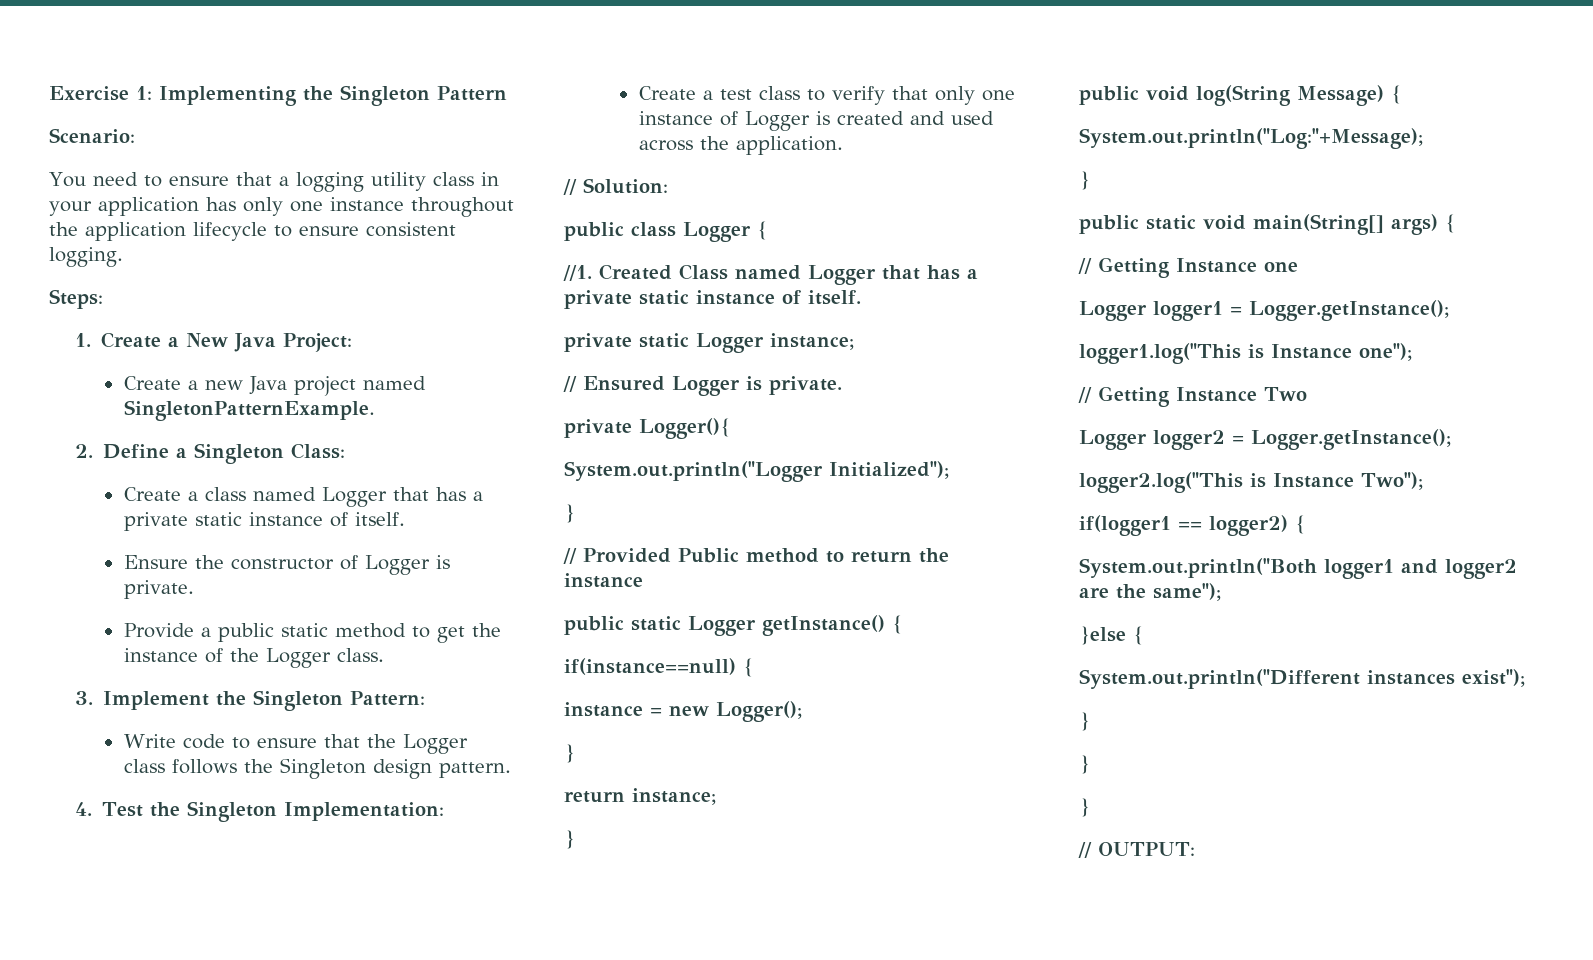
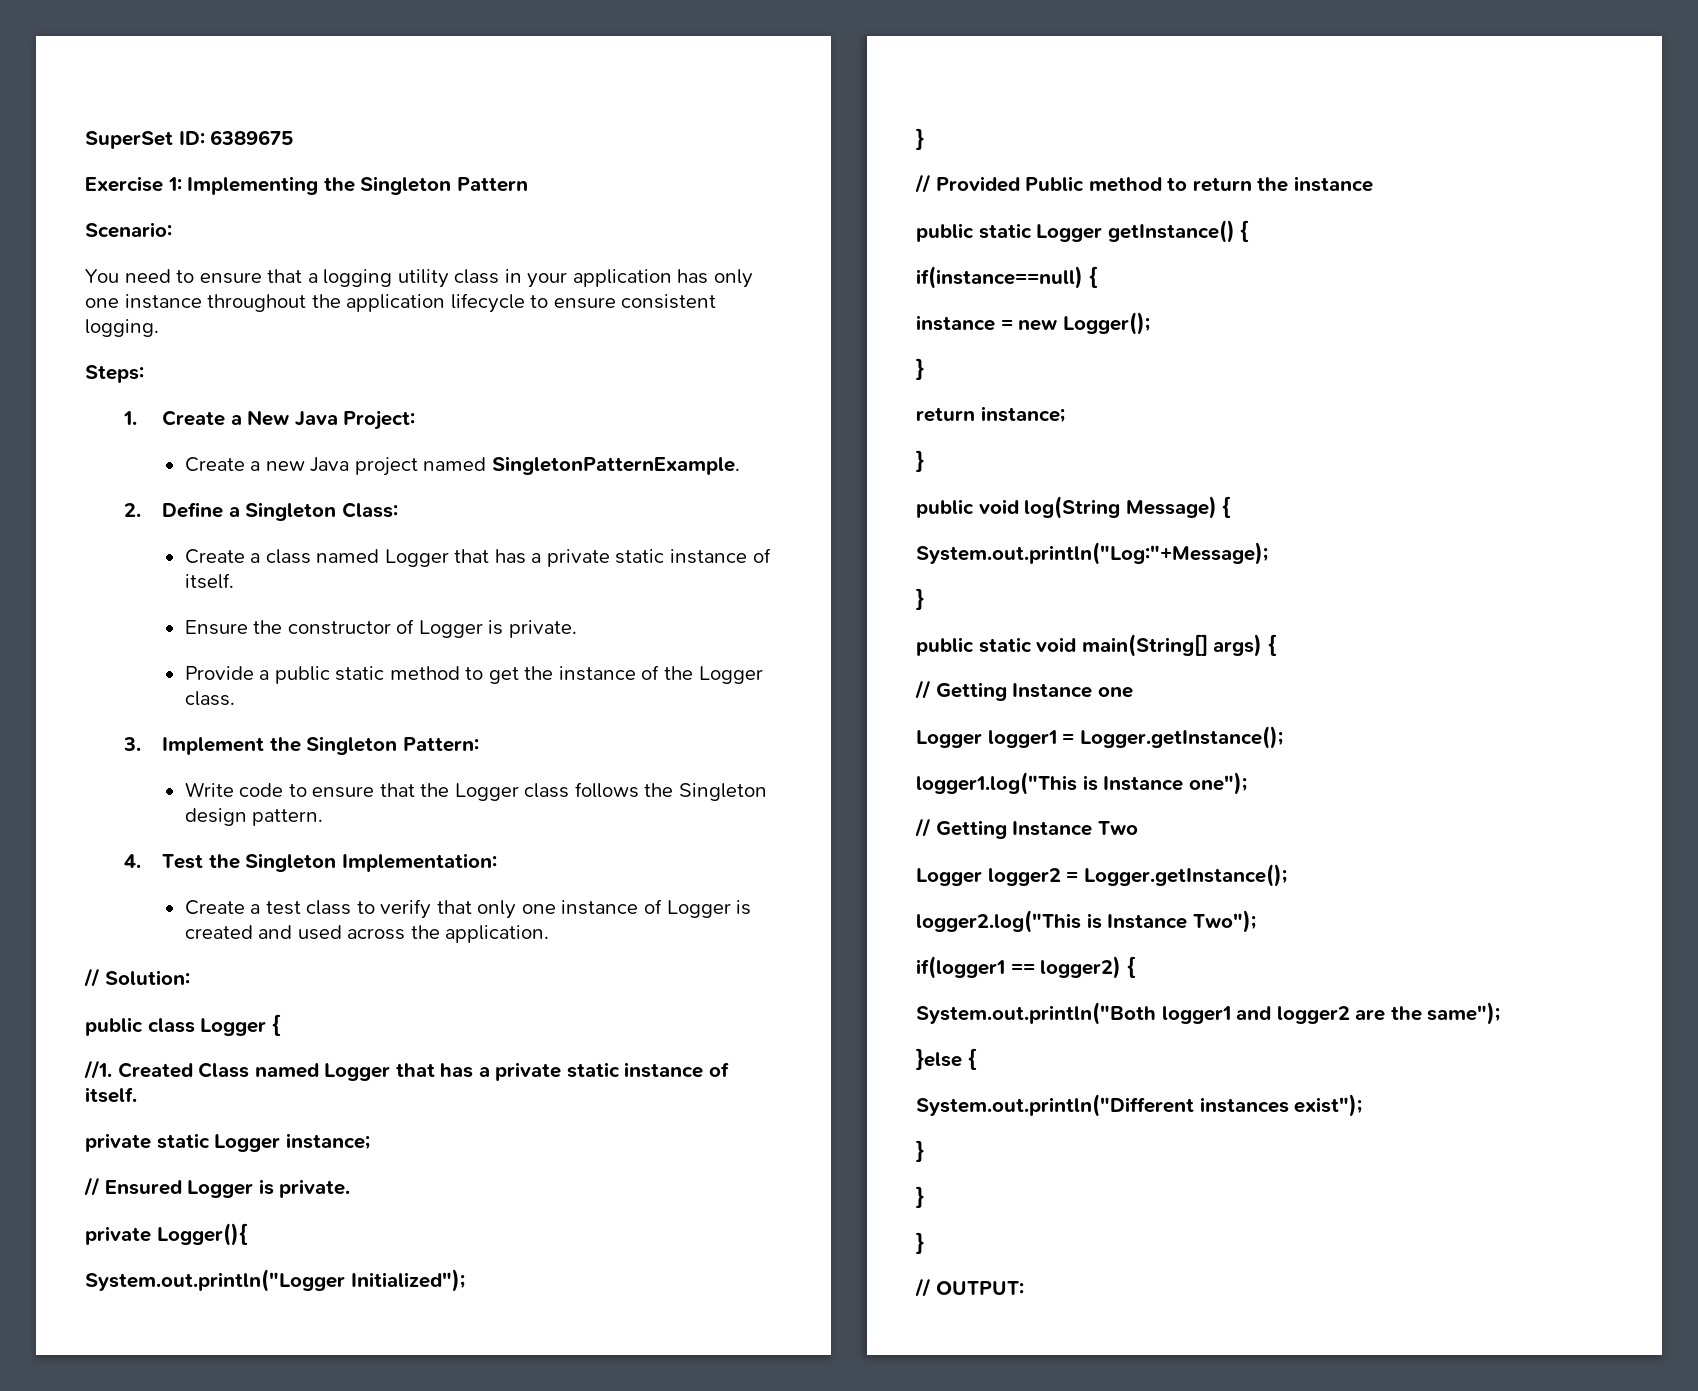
+ SuperSet ID: 6389675

